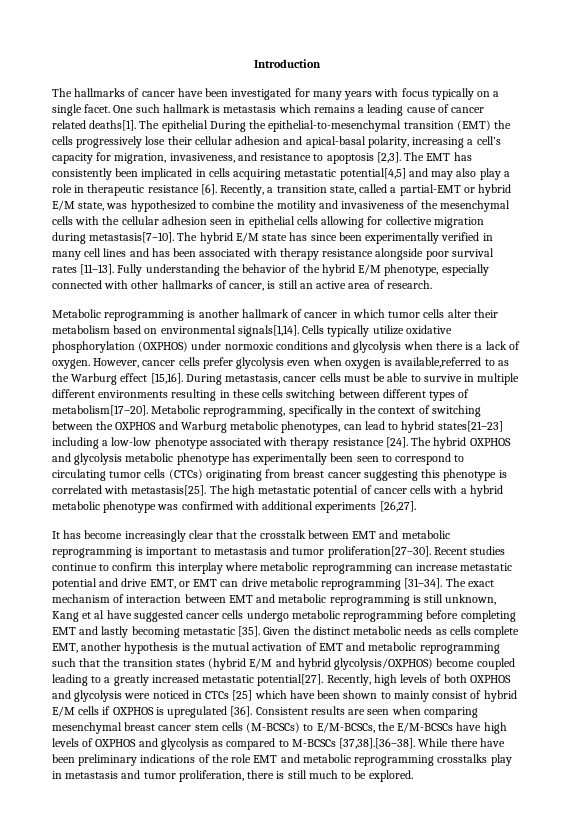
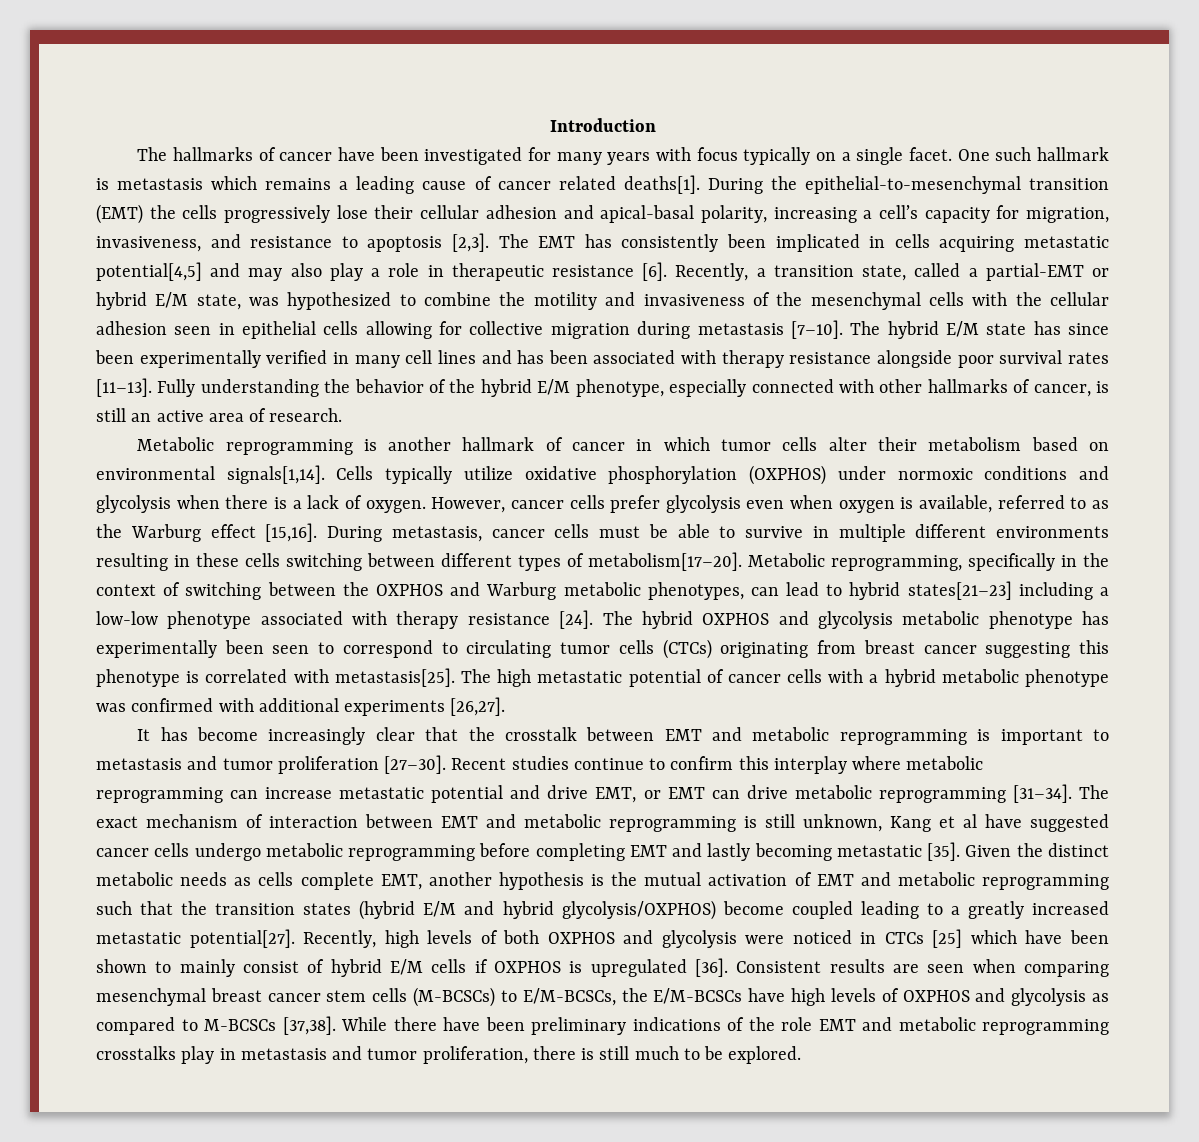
- The epithelial During the epithelial-to-mesenchymal transition (EMT) the cells progressively lose their cellular adhesion and apical-basal polarity, increasing a cell’s capacity for migration, invasiveness, and resistance to apoptosis [2,3].
+ During the epithelial-to-mesenchymal transition (EMT) the cells progressively lose their cellular adhesion and apical-basal polarity, increasing a cell’s capacity for migration, invasiveness, and resistance to apoptosis [2,3].
- Recently, a transition state, called a partial-EMT or hybrid E/M state, was hypothesized to combine the motility and invasiveness of the mesenchymal cells with the cellular adhesion seen in epithelial cells allowing for collective migration during metastasis[7–10].
+ Recently, a transition state, called a partial-EMT or hybrid E/M state, was hypothesized to combine the motility and invasiveness of the mesenchymal cells with the cellular adhesion seen in epithelial cells allowing for collective migration during metastasis [7–10].
- However, cancer cells prefer glycolysis even when oxygen is available,referred to as the Warburg effect [15,16].
+ However, cancer cells prefer glycolysis even when oxygen is available, referred to as the Warburg effect [15,16].
- It has become increasingly clear that the crosstalk between EMT and metabolic reprogramming is important to metastasis and tumor proliferation[27–30].
+ It has become increasingly clear that the crosstalk between EMT and metabolic reprogramming is important to metastasis and tumor proliferation [27–30].
- Consistent results are seen when comparing mesenchymal breast cancer stem cells (M-BCSCs) to E/M-BCSCs, the E/M-BCSCs have high levels of OXPHOS and glycolysis as compared to M-BCSCs [37,38].[36–38]. While there have been preliminary indications of the role EMT and metabolic reprogramming crosstalks play in metastasis and tumor proliferation, there is still much to be explored.
+ Consistent results are seen when comparing mesenchymal breast cancer stem cells (M-BCSCs) to E/M-BCSCs, the E/M-BCSCs have high levels of OXPHOS and glycolysis as compared to M-BCSCs [37,38]. While there have been preliminary indications of the role EMT and metabolic reprogramming crosstalks play in metastasis and tumor proliferation, there is still much to be explored.

